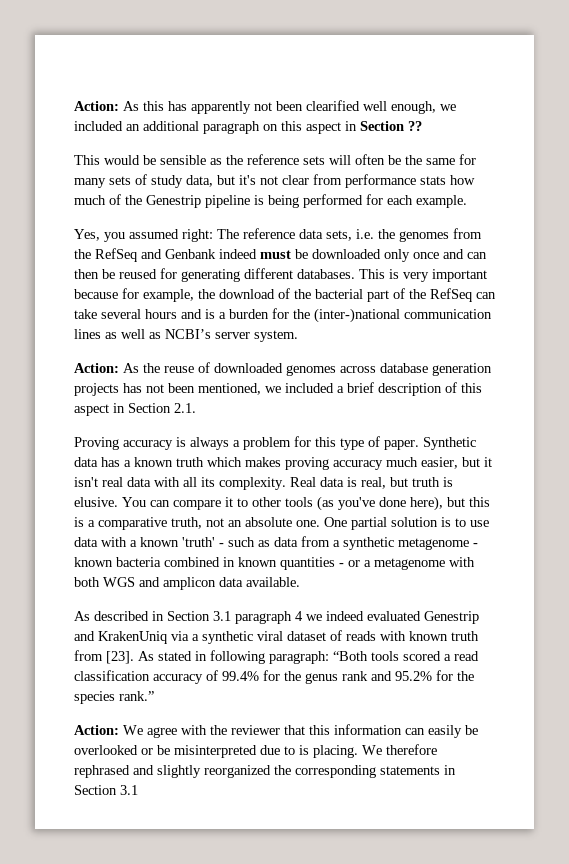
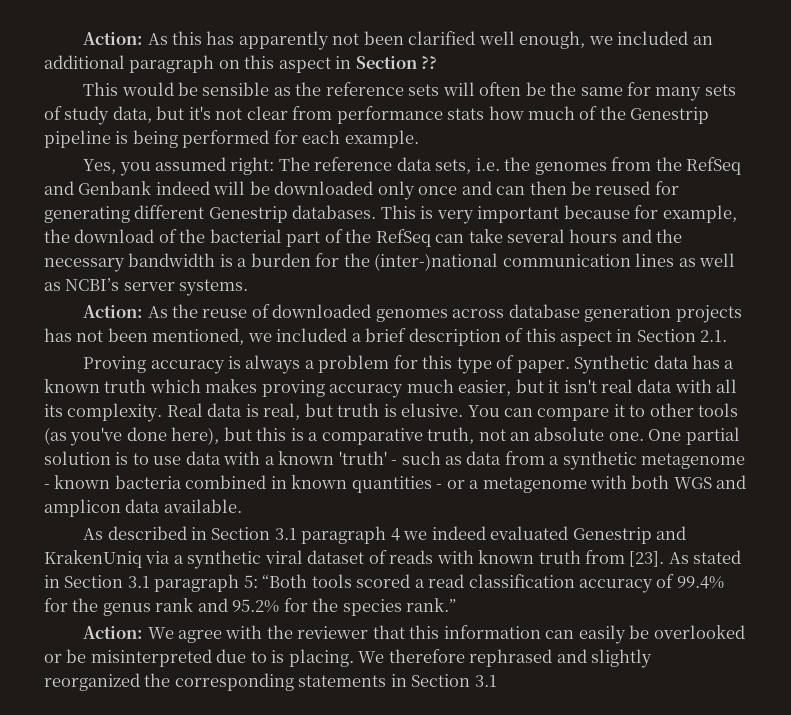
- Action: As this has apparently not been clearified well enough, we included an additional paragraph on this aspect in Section ??
+ Action: As this has apparently not been clarified well enough, we included an additional paragraph on this aspect in Section ??
- Yes, you assumed right: The reference data sets, i.e. the genomes from the RefSeq and Genbank indeed must be downloaded only once and can then be reused for generating different databases.
+ Yes, you assumed right: The reference data sets, i.e. the genomes from the RefSeq and Genbank indeed will be downloaded only once and can then be reused for generating different Genestrip databases.
- This is very important because for example, the download of the bacterial part of the RefSeq can take several hours and is a burden for the (inter-)national communication lines as well as NCBI’s server system.
+ This is very important because for example, the download of the bacterial part of the RefSeq can take several hours and the necessary bandwidth is a burden for the (inter-)national communication lines as well as NCBI’s server systems.
- As stated in following paragraph: “Both tools scored a read classification accuracy of 99.4% for the genus rank and 95.2% for the species rank.”
+ As stated in Section 3.1 paragraph 5: “Both tools scored a read classification accuracy of 99.4% for the genus rank and 95.2% for the species rank.”

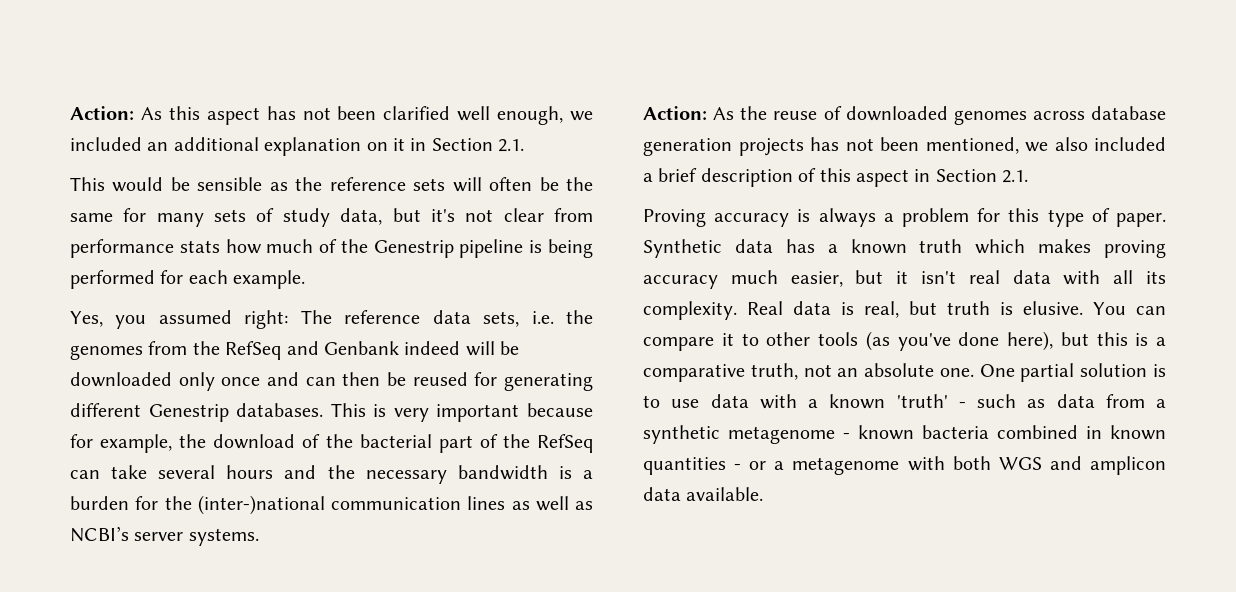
- Action: As this has apparently not been clarified well enough, we included an additional paragraph on this aspect in Section ??
+ Action: As this aspect has not been clarified well enough, we included an additional explanation on it in Section 2.1.
- Action: As the reuse of downloaded genomes across database generation projects has not been mentioned, we included a brief description of this aspect in Section 2.1.
+ Action: As the reuse of downloaded genomes across database generation projects has not been mentioned, we also included a brief description of this aspect in Section 2.1.
- As described in Section 3.1 paragraph 4 we indeed evaluated Genestrip and KrakenUniq via a synthetic viral dataset of reads with known truth from [23]. As stated in Section 3.1 paragraph 5: “Both tools scored a read classification accuracy of 99.4% for the genus rank and 95.2% for the species rank.”
- Action: We agree with the reviewer that this information can easily be overlooked or be misinterpreted due to is placing. We therefore rephrased and slightly reorganized the corresponding statements in Section 3.1

